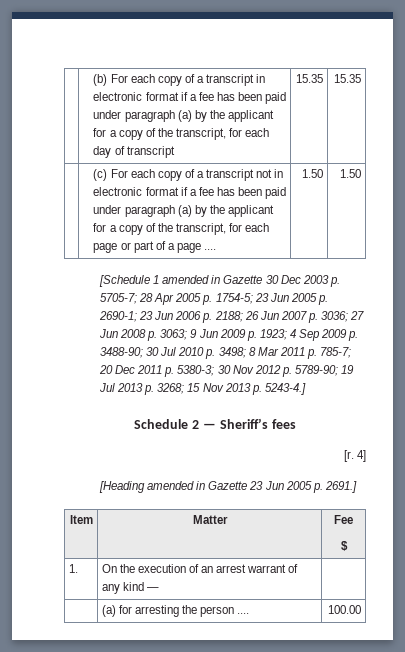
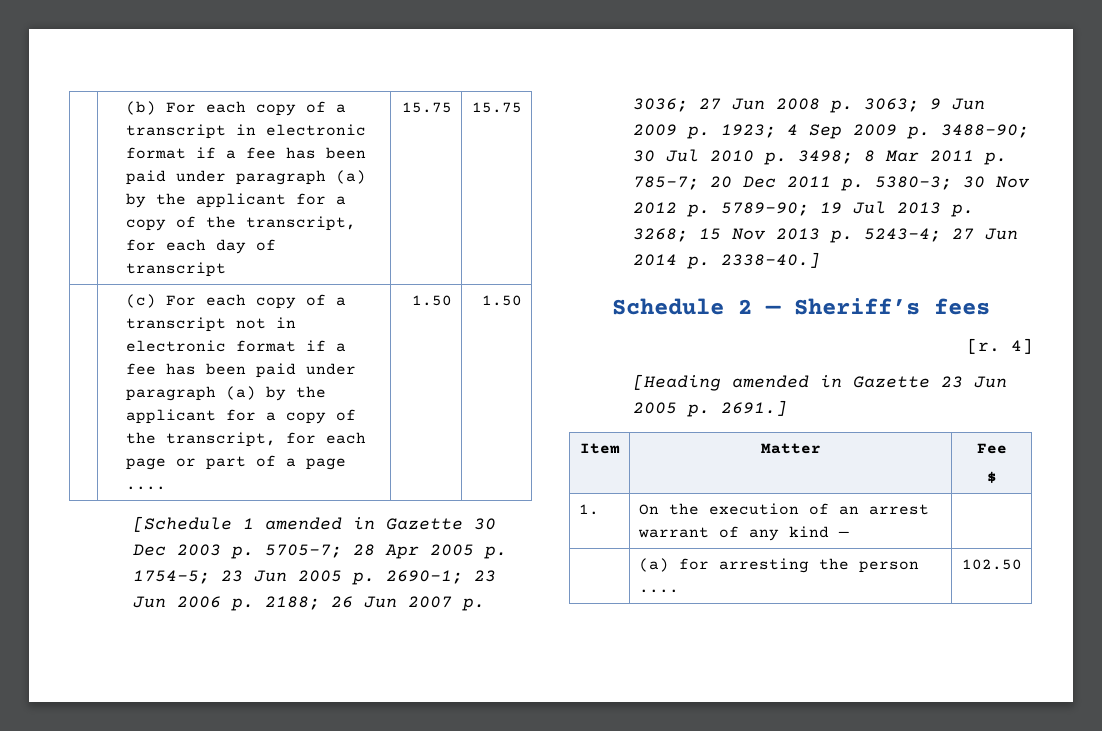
- | (b) For each copy of a transcript in electronic format if a fee has been paid under paragraph (a) by the applicant for a copy of the transcript, for each day of transcript | 15.35 | 15.35
+ | (b) For each copy of a transcript in electronic format if a fee has been paid under paragraph (a) by the applicant for a copy of the transcript, for each day of transcript | 15.75 | 15.75
- 15 Nov 2013 p. 5243-4.]
+ 15 Nov 2013 p. 5243-4; 27 Jun 2014 p. 2338-40.]
- | (a) for arresting the person .... | 100.00
+ | (a) for arresting the person .... | 102.50

